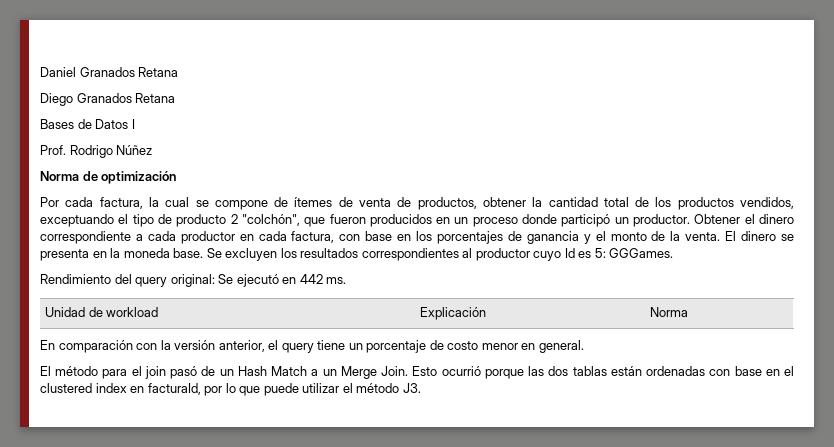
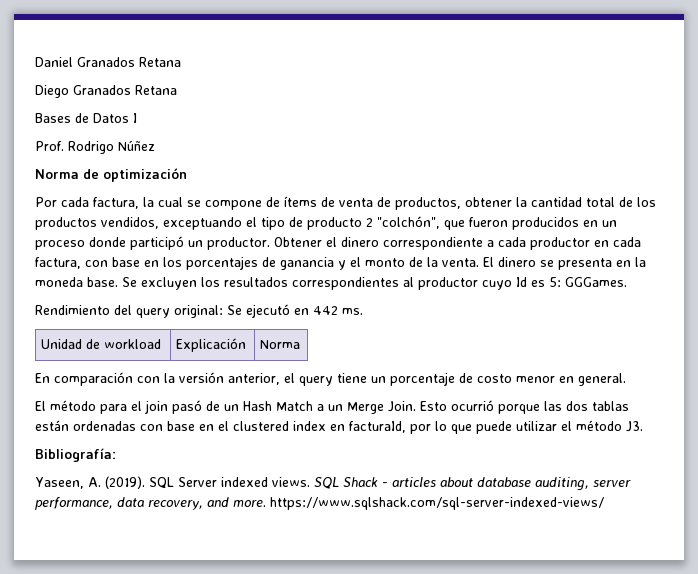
- Por cada factura, la cual se compone de ítemes de venta de productos, obtener la cantidad total de los productos vendidos, exceptuando el tipo de producto 2 "colchón", que fueron producidos en un proceso donde participó un productor.
+ Por cada factura, la cual se compone de ítems de venta de productos, obtener la cantidad total de los productos vendidos, exceptuando el tipo de producto 2 "colchón", que fueron producidos en un proceso donde participó un productor.
+ Bibliografía:
+ Yaseen, A. (2019). SQL Server indexed views. SQL Shack - articles about database auditing, server performance, data recovery, and more. https://www.sqlshack.com/sql-server-indexed-views/

